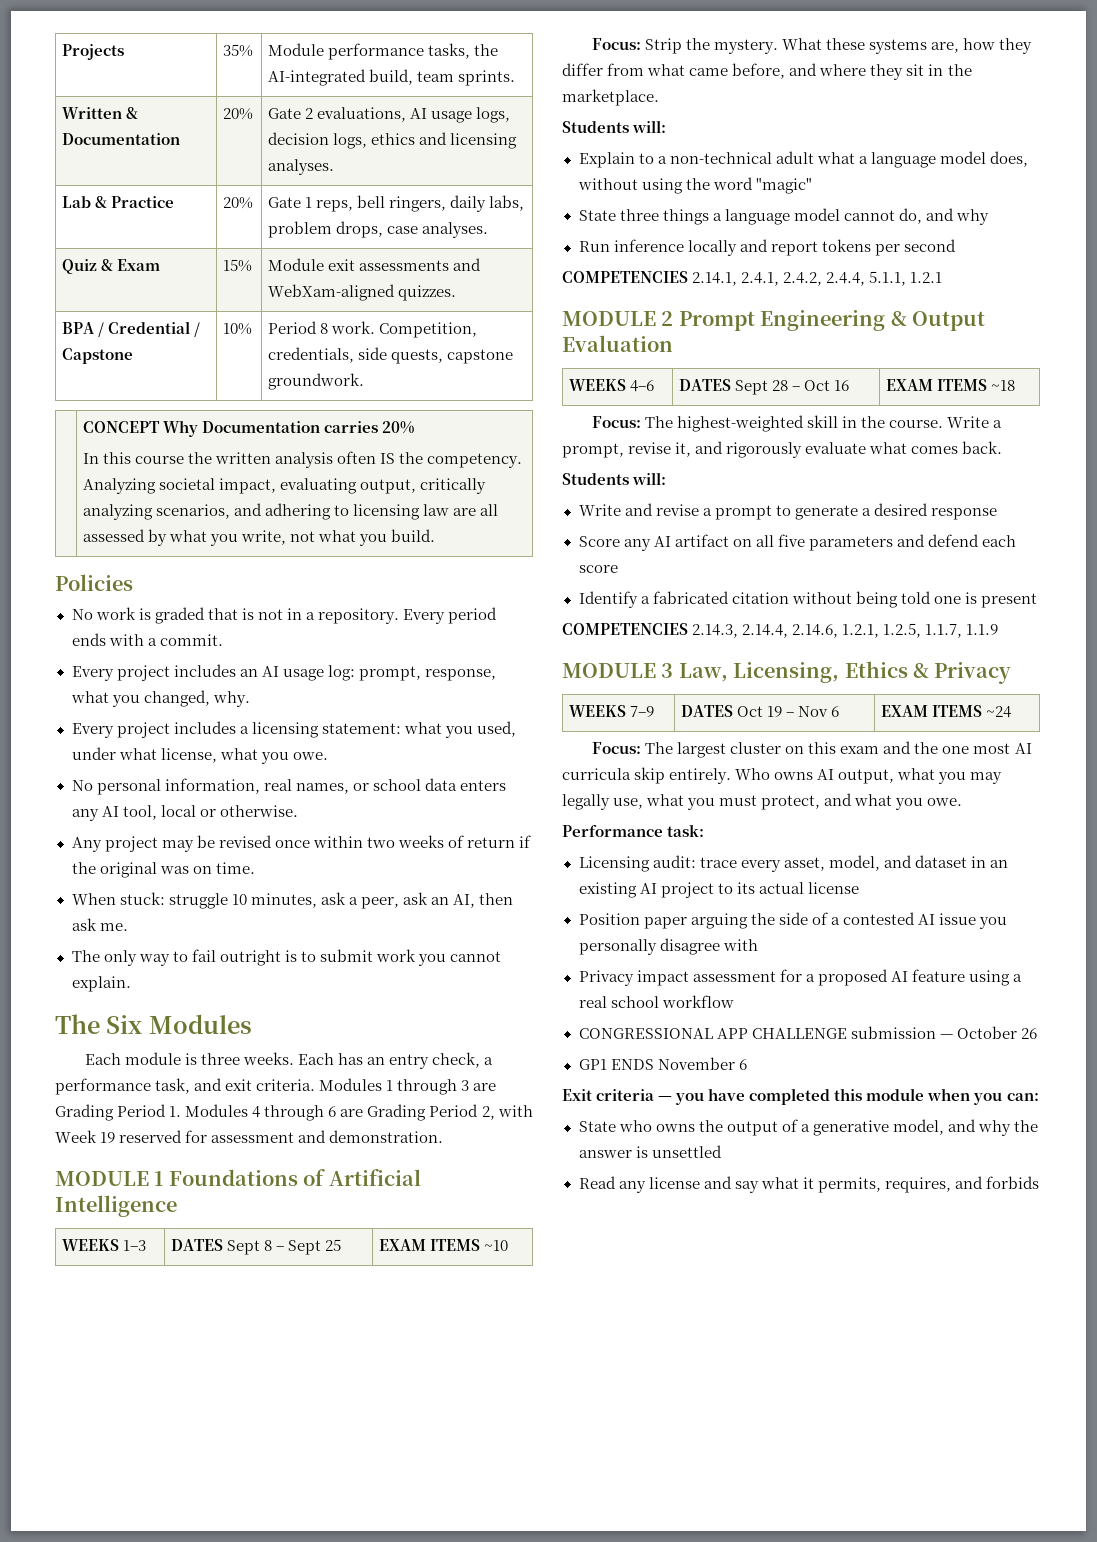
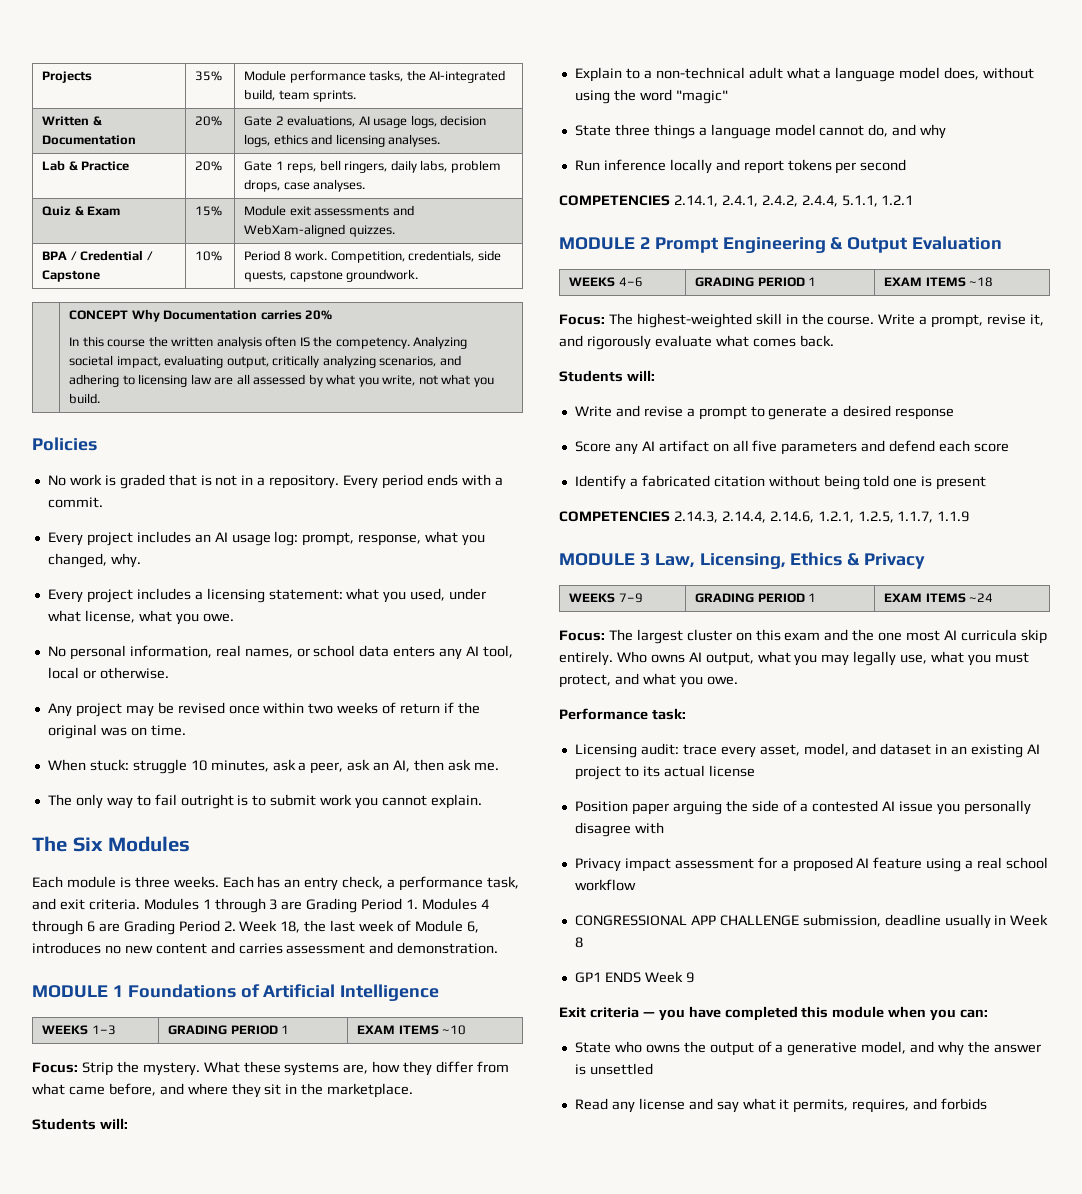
- Modules 1 through 3 are Grading Period 1. Modules 4 through 6 are Grading Period 2, with Week 19 reserved for assessment and demonstration.
+ Modules 1 through 3 are Grading Period 1. Modules 4 through 6 are Grading Period 2. Week 18, the last week of Module 6, introduces no new content and carries assessment and demonstration.
- WEEKS 1–3 | DATES Sept 8 – Sept 25 | EXAM ITEMS ~10
+ WEEKS 1–3 | GRADING PERIOD 1 | EXAM ITEMS ~10
- WEEKS 4–6 | DATES Sept 28 – Oct 16 | EXAM ITEMS ~18
+ WEEKS 4–6 | GRADING PERIOD 1 | EXAM ITEMS ~18
- WEEKS 7–9 | DATES Oct 19 – Nov 6 | EXAM ITEMS ~24
+ WEEKS 7–9 | GRADING PERIOD 1 | EXAM ITEMS ~24
- CONGRESSIONAL APP CHALLENGE submission — October 26
+ CONGRESSIONAL APP CHALLENGE submission, deadline usually in Week 8
- GP1 ENDS November 6
+ GP1 ENDS Week 9

